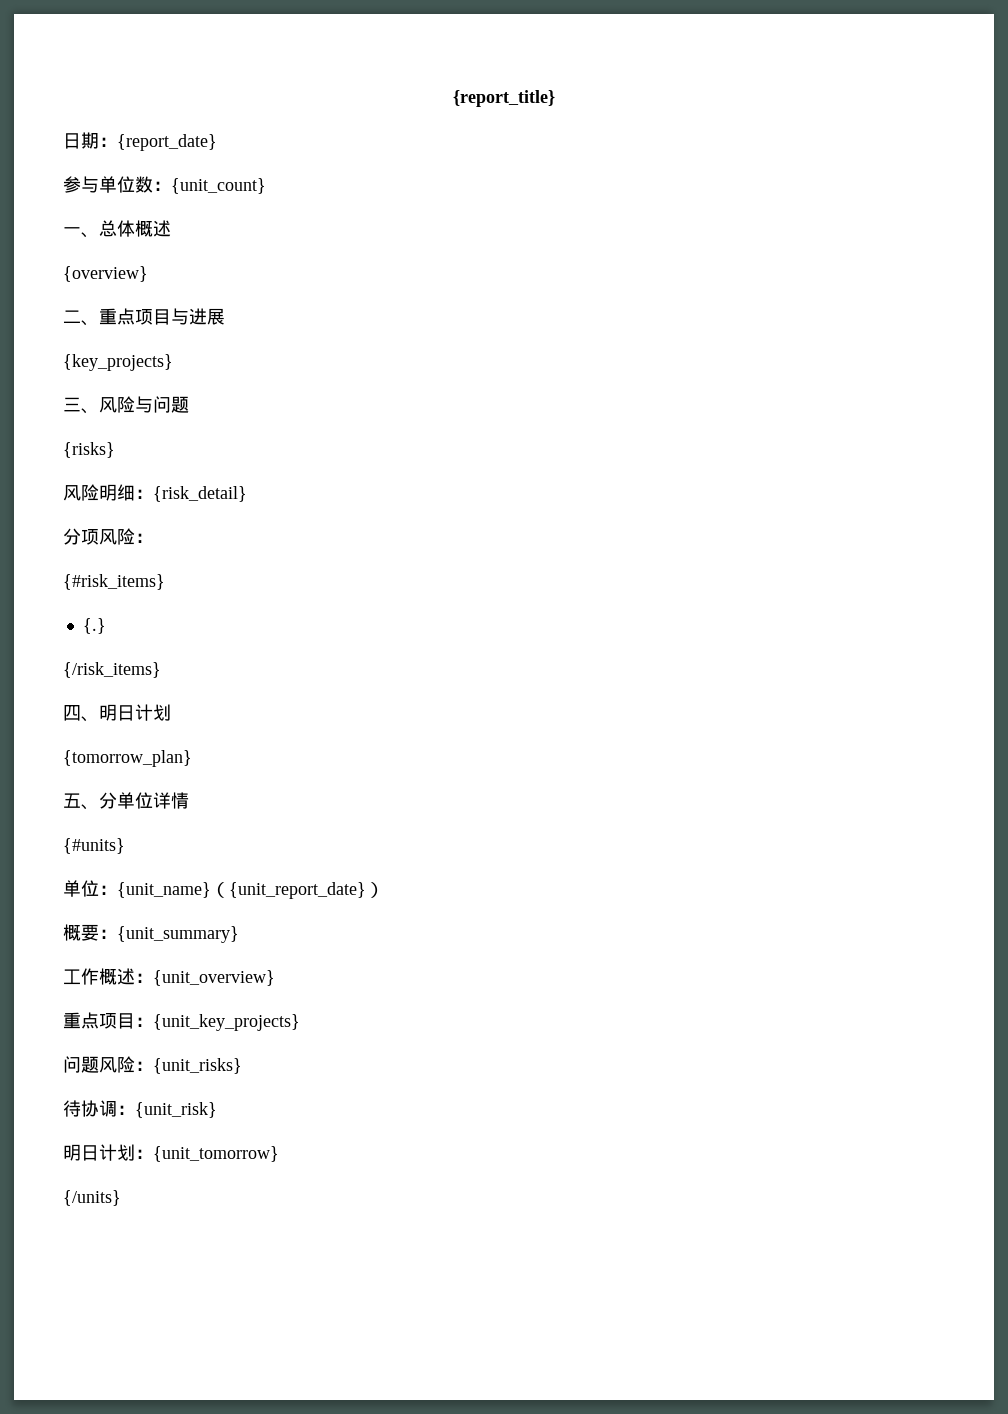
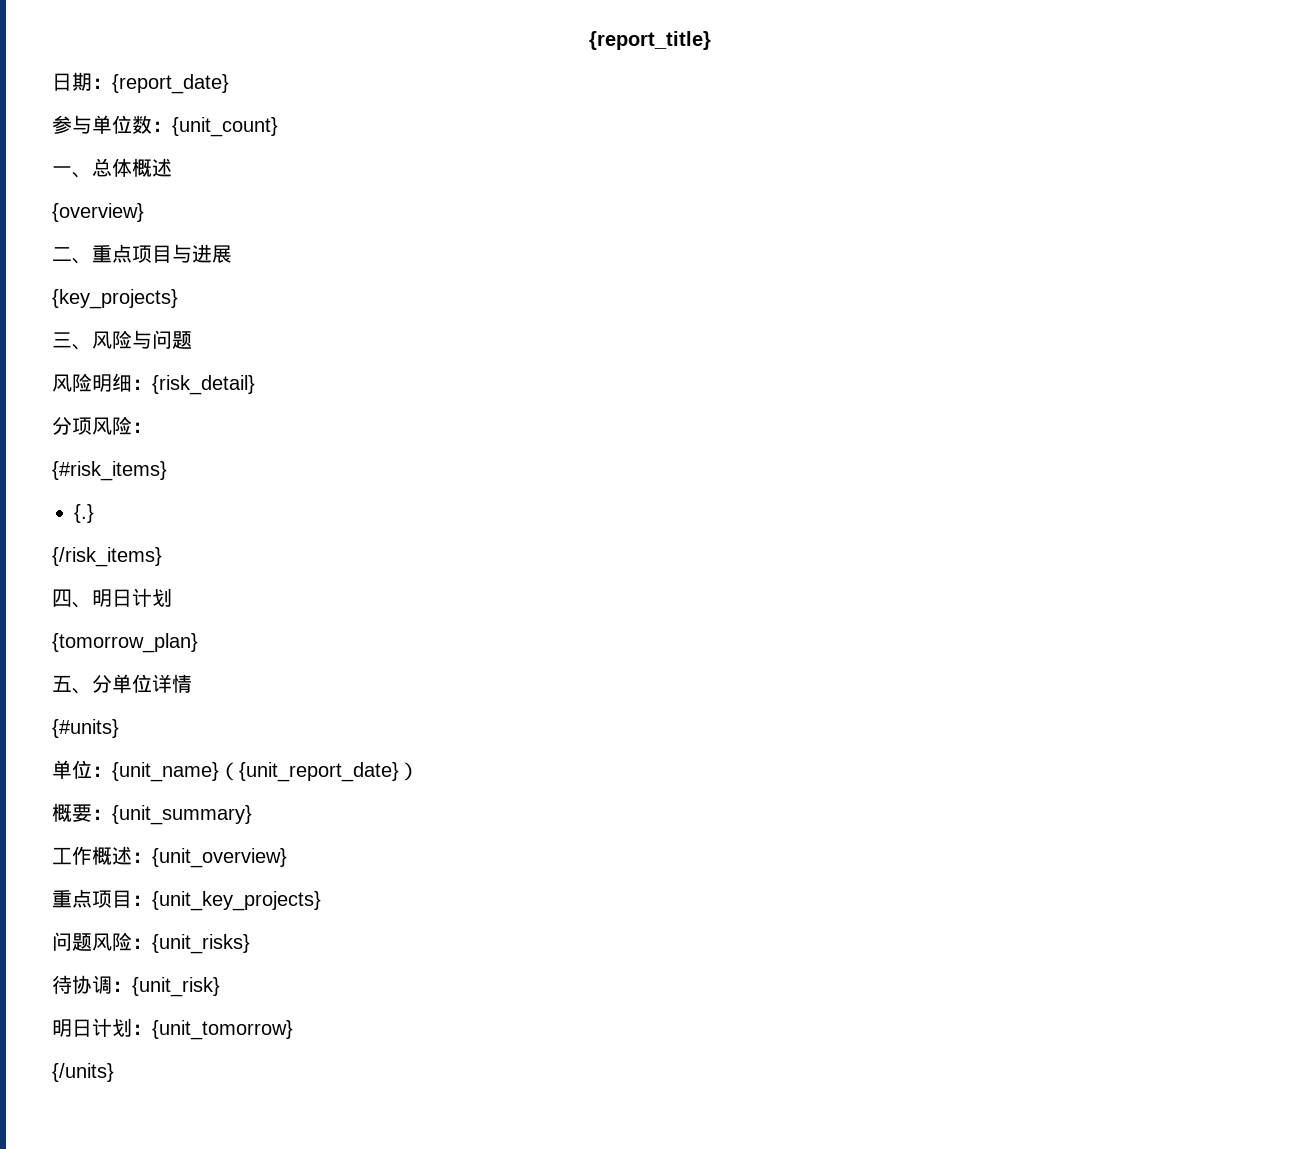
- {risks}

